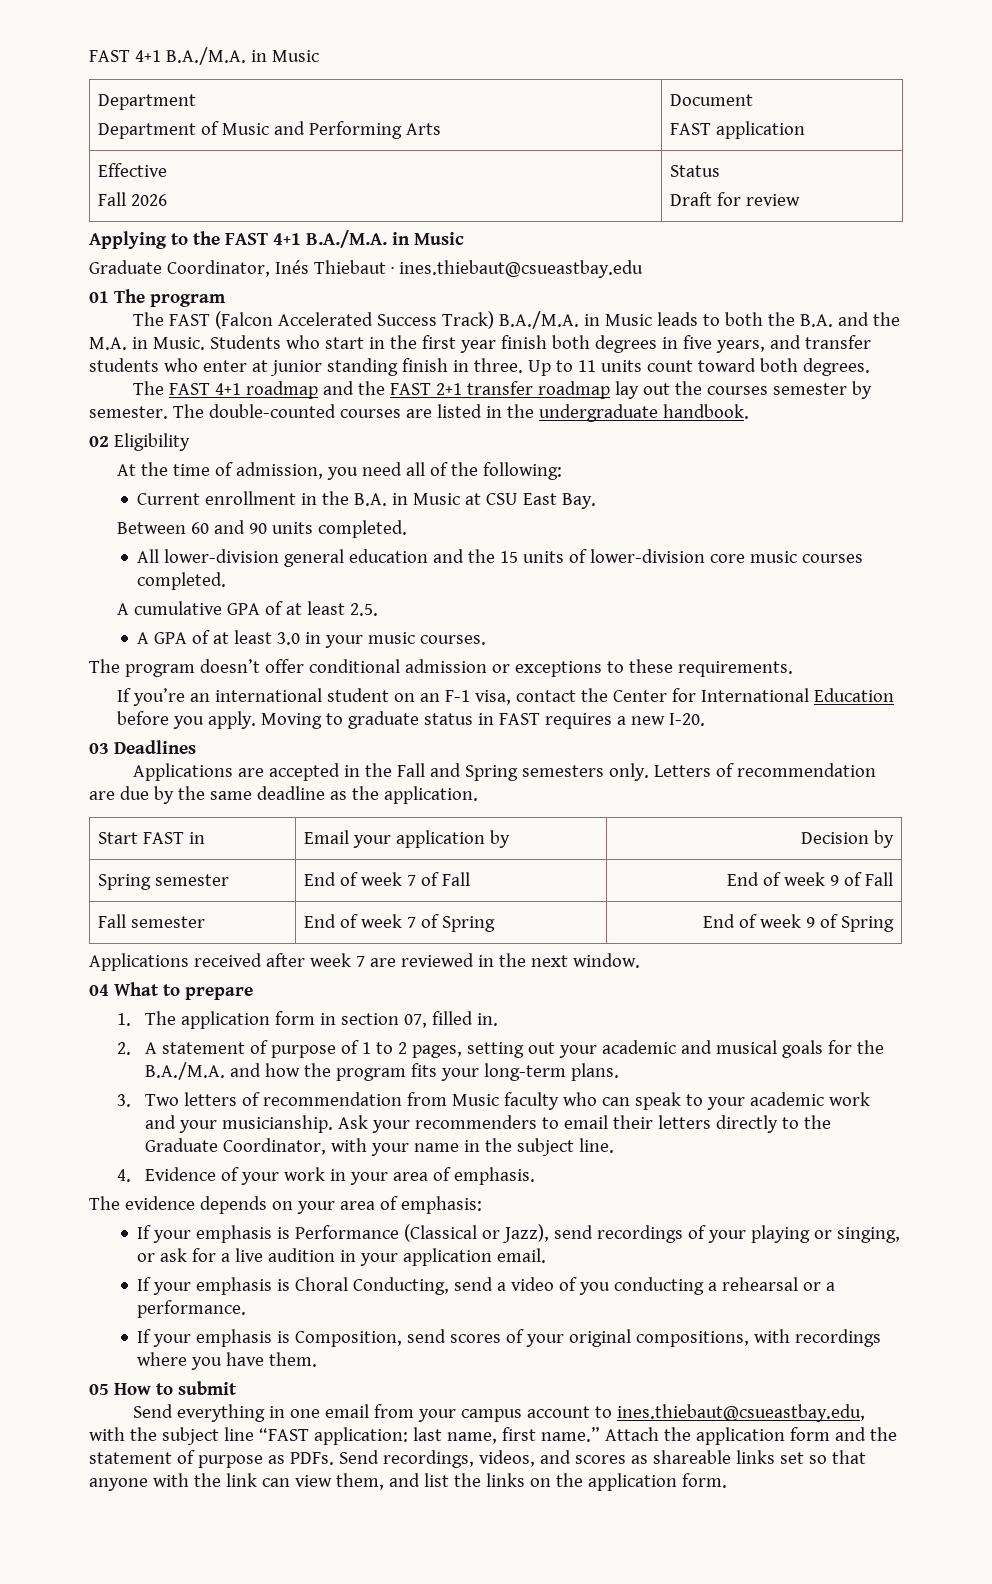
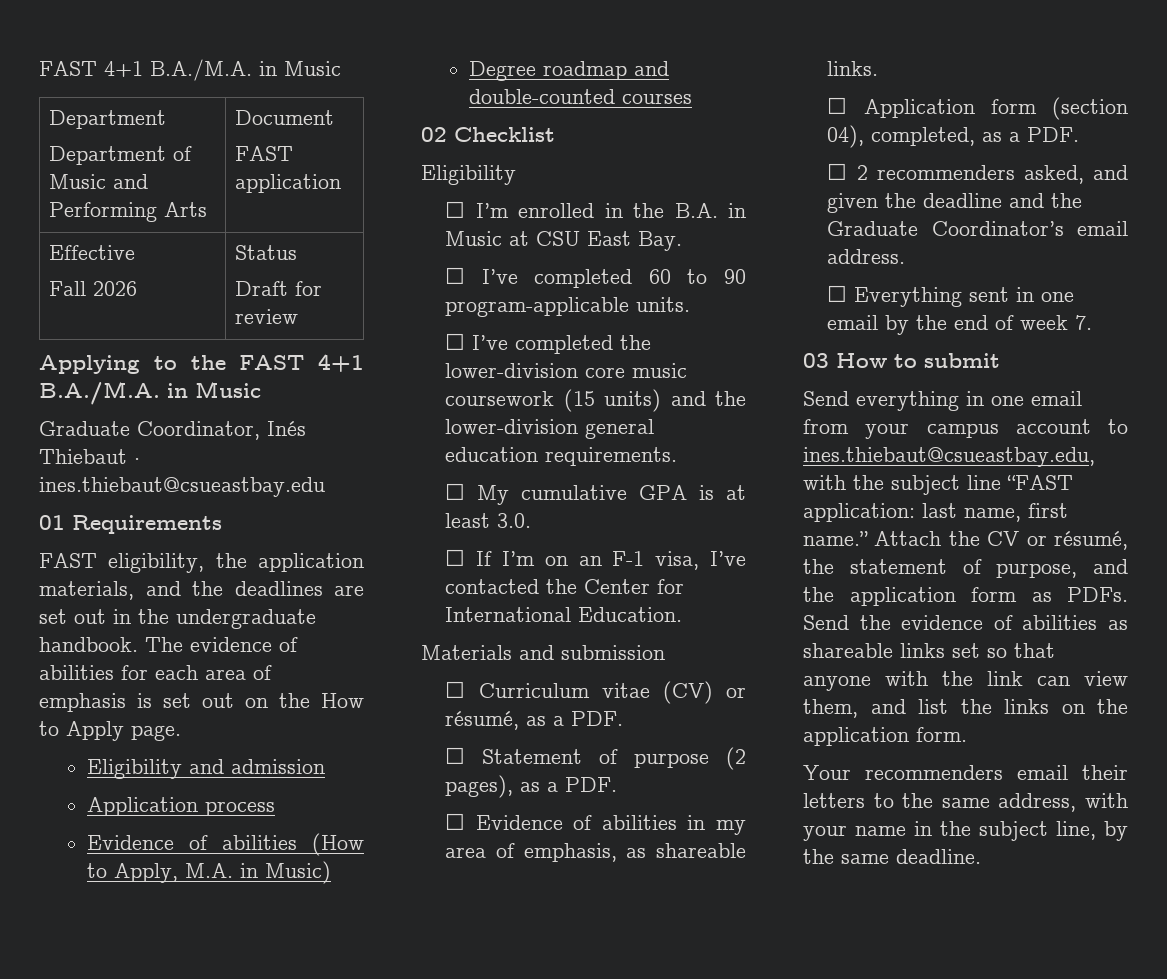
- 01 The program
- The FAST (Falcon Accelerated Success Track) B.A./M.A. in Music leads to both the B.A. and the M.A. in Music. Students who start in the first year finish both degrees in five years, and transfer students who enter at junior standing finish in three. Up to 11 units count toward both degrees.
- The FAST 4+1 roadmap and the FAST 2+1 transfer roadmap lay out the courses semester by semester. The double-counted courses are listed in the undergraduate handbook.
+ 01 Requirements
+ FAST eligibility, the application materials, and the deadlines are set out in the undergraduate handbook. The evidence of abilities for each area of emphasis is set out on the How to Apply page.
+ Eligibility and admission
+ Application process
+ Evidence of abilities (How to Apply, M.A. in Music)
+ Degree roadmap and double-counted courses
- 02 Eligibility
+ 02 Checklist
+ Eligibility
- At the time of admission, you need all of the following:
- Current enrollment in the B.A. in Music at CSU East Bay.
+ ☐ I’m enrolled in the B.A. in Music at CSU East Bay.
- Between 60 and 90 units completed.
- All lower-division general education and the 15 units of lower-division core music courses completed.
- A cumulative GPA of at least 2.5.
- A GPA of at least 3.0 in your music courses.
- The program doesn’t offer conditional admission or exceptions to these requirements.
- If you’re an international student on an F-1 visa, contact the Center for International Education before you apply. Moving to graduate status in FAST requires a new I-20.
- 03 Deadlines
- Applications are accepted in the Fall and Spring semesters only. Letters of recommendation are due by the same deadline as the application.
- Start FAST in | Email your application by | Decision by
- Spring semester | End of week 7 of Fall | End of week 9 of Fall
- Fall semester | End of week 7 of Spring | End of week 9 of Spring
- Applications received after week 7 are reviewed in the next window.
- 04 What to prepare
- 1. The application form in section 07, filled in.
- 2. A statement of purpose of 1 to 2 pages, setting out your academic and musical goals for the B.A./M.A. and how the program fits your long-term plans.
- 3. Two letters of recommendation from Music faculty who can speak to your academic work and your musicianship. Ask your recommenders to email their letters directly to the Graduate Coordinator, with your name in the subject line.
- 4. Evidence of your work in your area of emphasis.
- The evidence depends on your area of emphasis:
- If your emphasis is Performance (Classical or Jazz), send recordings of your playing or singing, or ask for a live audition in your application email.
- If your emphasis is Choral Conducting, send a video of you conducting a rehearsal or a performance.
- If your emphasis is Composition, send scores of your original compositions, with recordings where you have them.
- 05 How to submit
+ ☐ I’ve completed 60 to 90 program-applicable units.
+ ☐ I’ve completed the lower-division core music coursework (15 units) and the lower-division general education requirements.
+ ☐ My cumulative GPA is at least 3.0.
+ ☐ If I’m on an F-1 visa, I’ve contacted the Center for International Education.
+ Materials and submission
+ ☐ Curriculum vitae (CV) or résumé, as a PDF.
+ ☐ Statement of purpose (2 pages), as a PDF.
+ ☐ Evidence of abilities in my area of emphasis, as shareable links.
+ ☐ Application form (section 04), completed, as a PDF.
+ ☐ 2 recommenders asked, and given the deadline and the Graduate Coordinator’s email address.
+ ☐ Everything sent in one email by the end of week 7.
+ 03 How to submit
- Attach the application form and the statement of purpose as PDFs. Send recordings, videos, and scores as shareable links set so that anyone with the link can view them, and list the links on the application form.
+ Attach the CV or résumé, the statement of purpose, and the application form as PDFs. Send the evidence of abilities as shareable links set so that anyone with the link can view them, and list the links on the application form.
+ Your recommenders email their letters to the same address, with your name in the subject line, by the same deadline.

